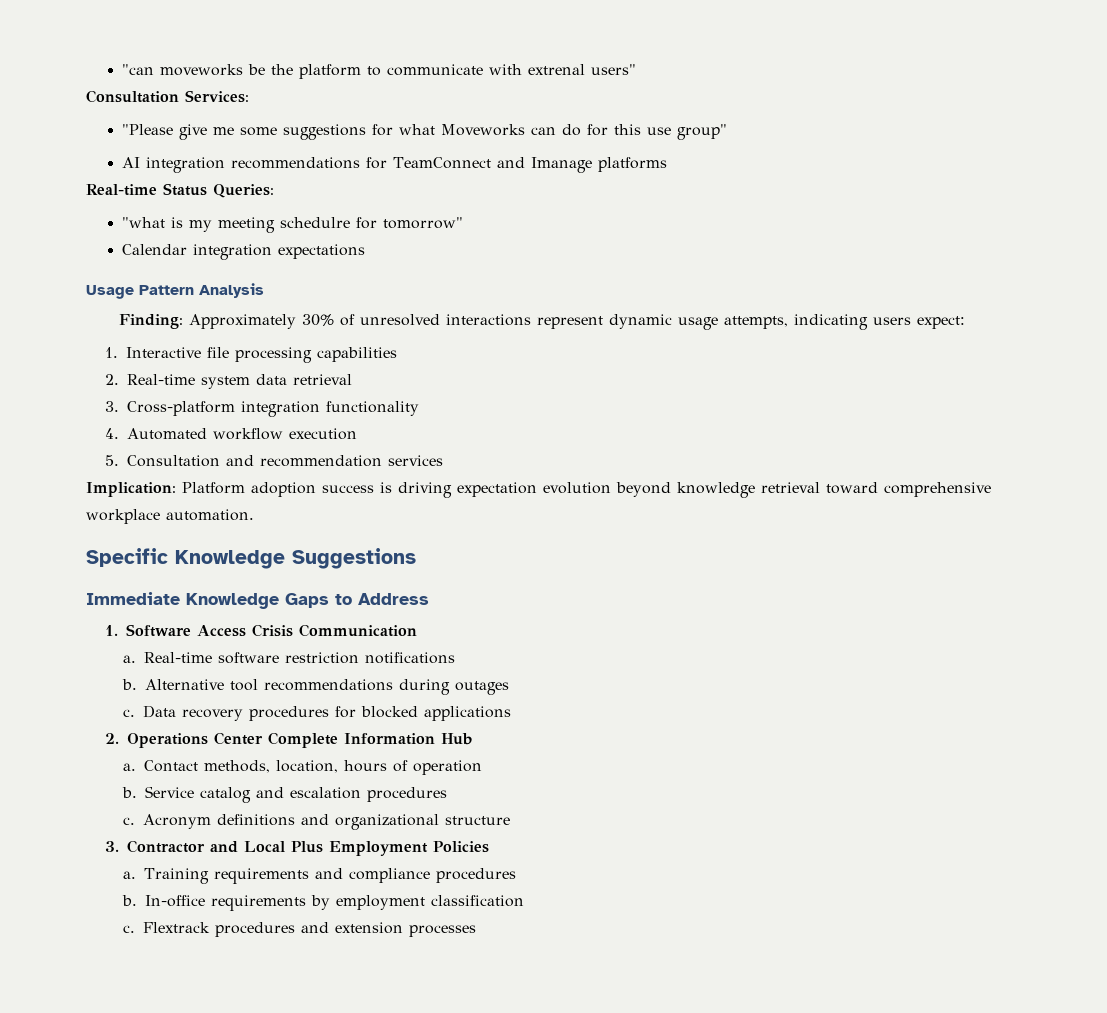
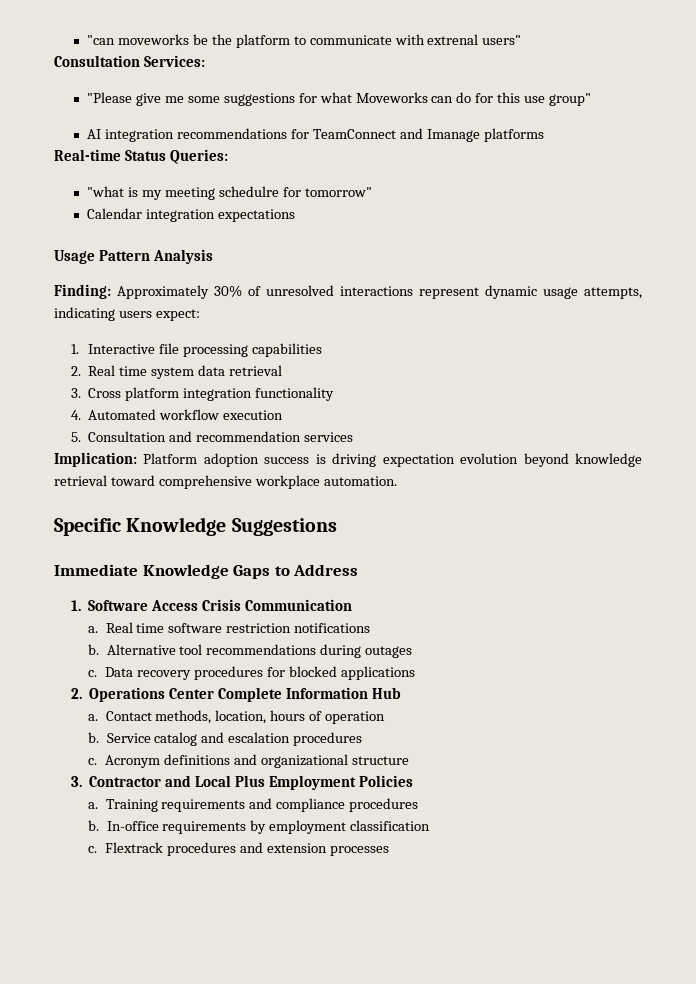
- 2. Real-time system data retrieval
+ 2. Real time system data retrieval
- 3. Cross-platform integration functionality
+ 3. Cross platform integration functionality
- Real-time software restriction notifications
+ Real time software restriction notifications

